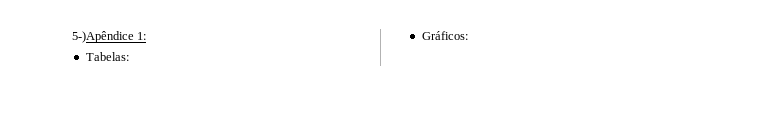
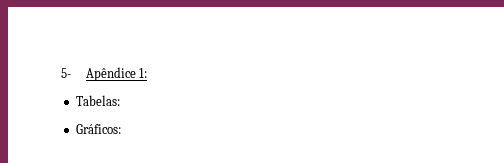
- 5-)Apêndice 1:
+ 5- Apêndice 1:

